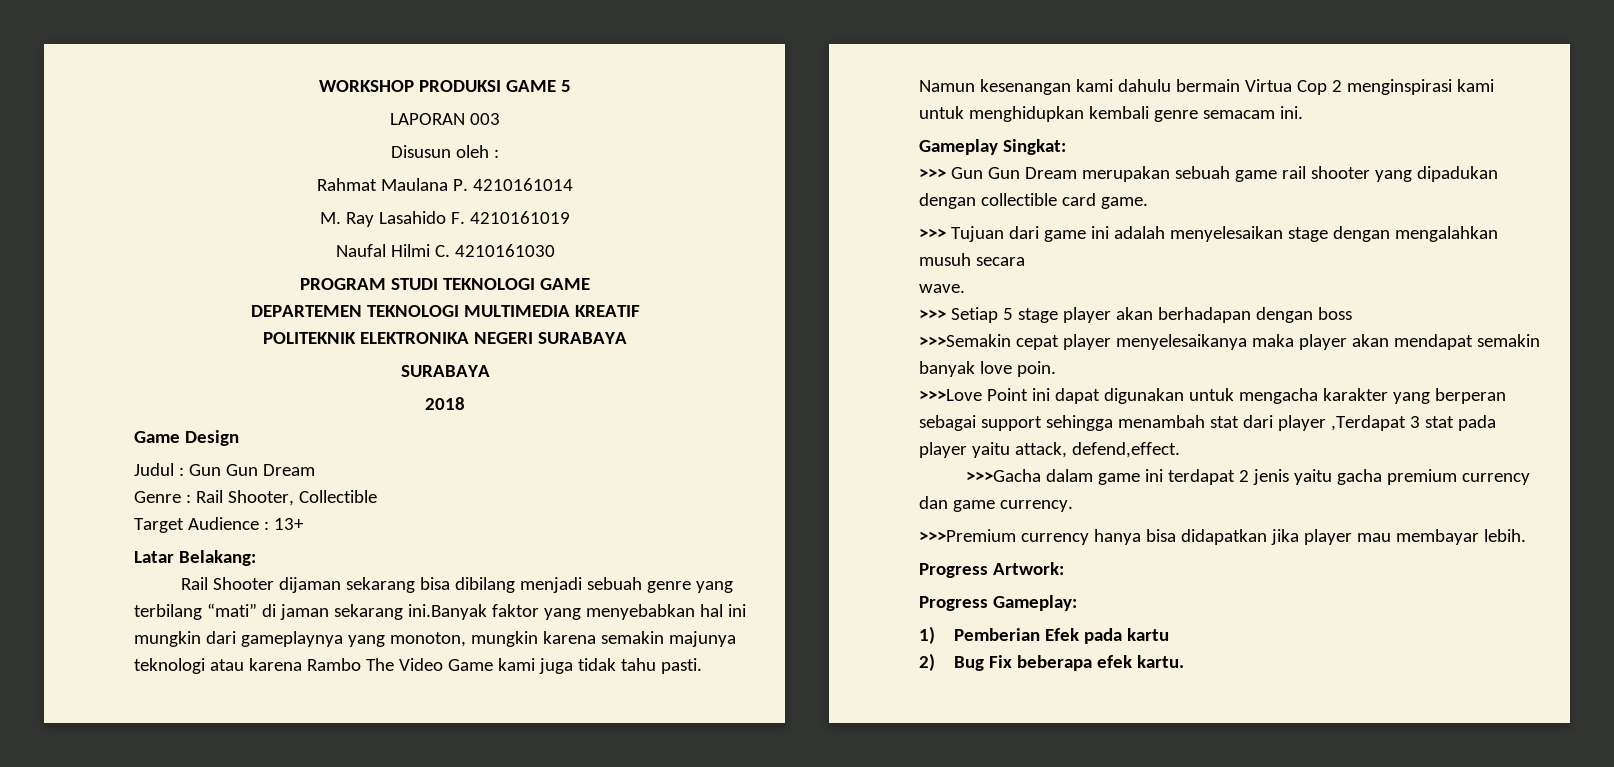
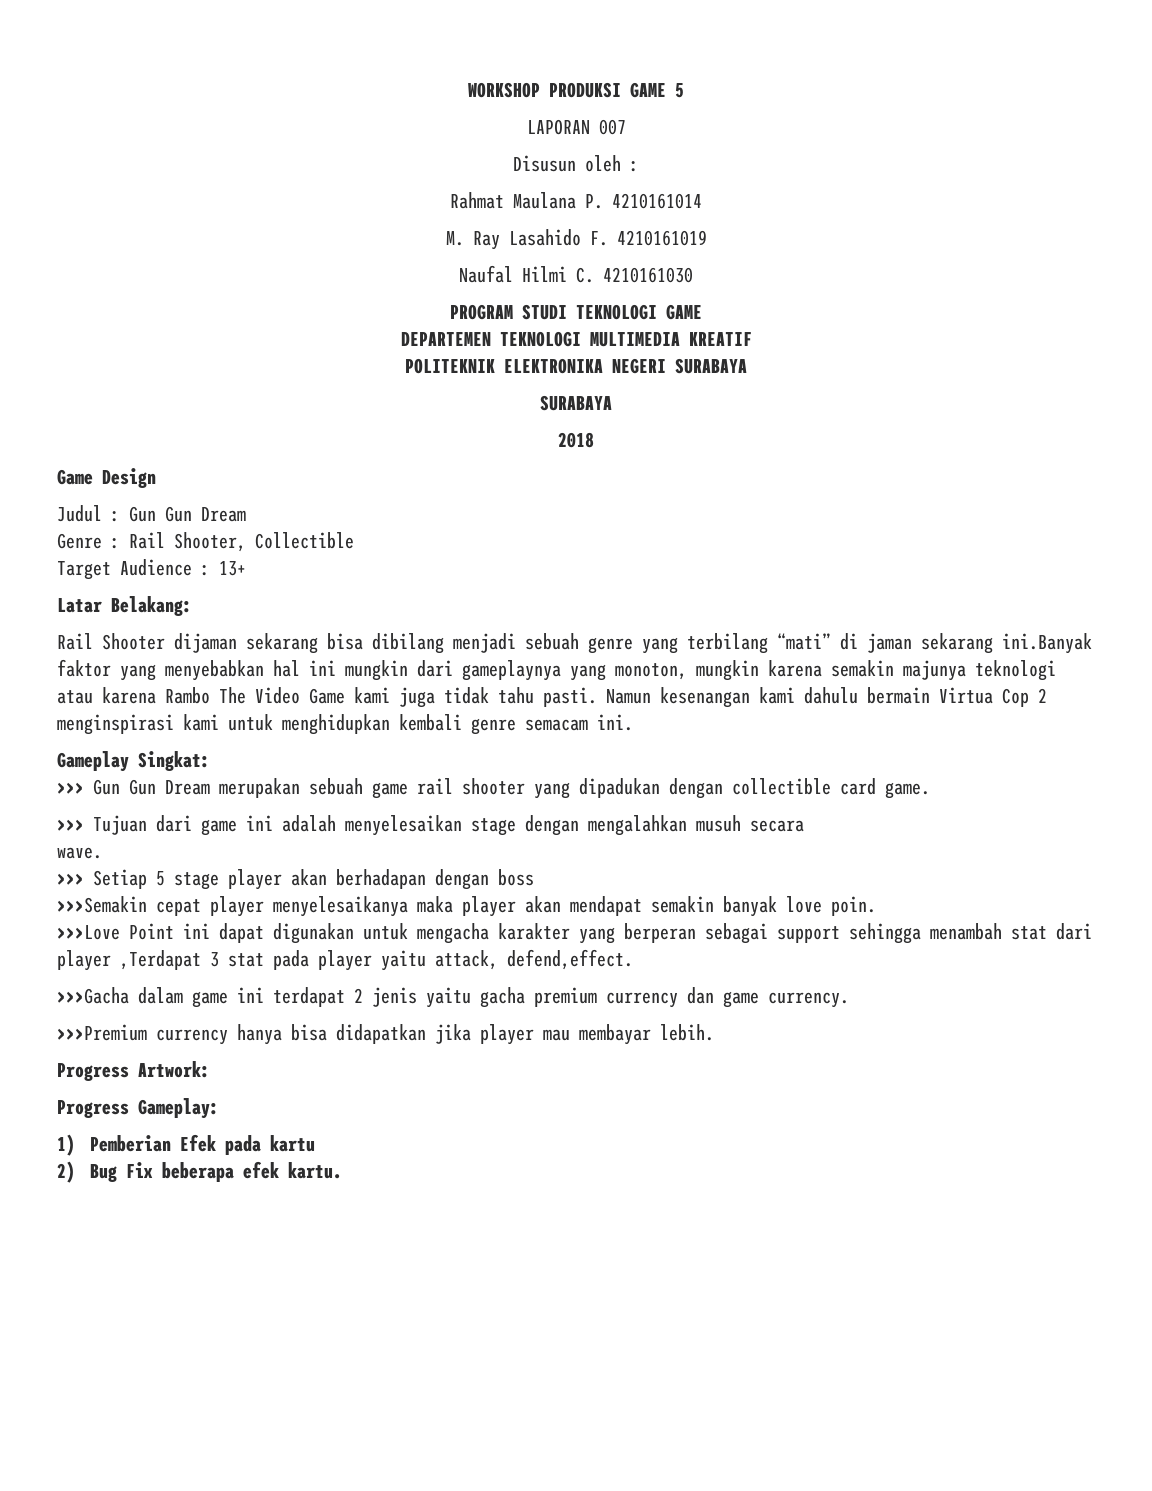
- LAPORAN 003
+ LAPORAN 007

